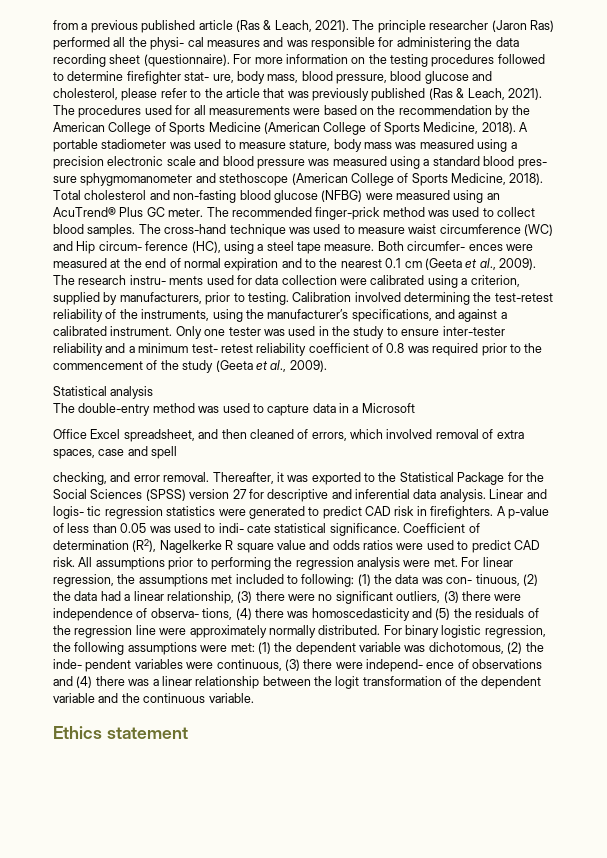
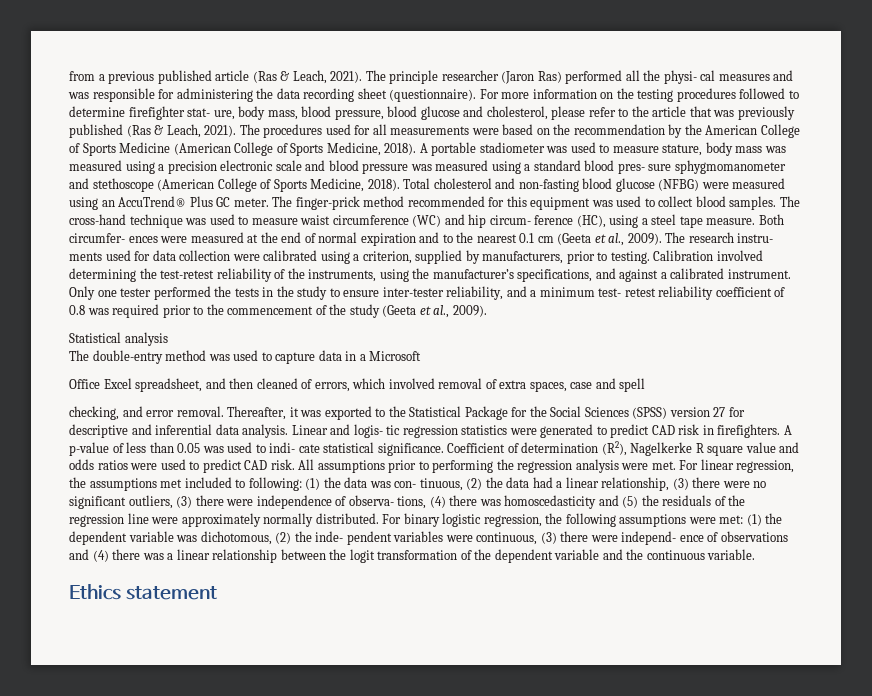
- Total cholesterol and non-fasting blood glucose (NFBG) were measured using an AcuTrend® Plus GC meter.
+ Total cholesterol and non-fasting blood glucose (NFBG) were measured using an AccuTrend® Plus GC meter.
- The recommended finger-prick method was used to collect blood samples.
+ The finger-prick method recommended for this equipment was used to collect blood samples.
- The cross-hand technique was used to measure waist circumference (WC) and Hip circum- ference (HC), using a steel tape measure.
+ The cross-hand technique was used to measure waist circumference (WC) and hip circum- ference (HC), using a steel tape measure.
- Only one tester was used in the study to ensure inter-tester reliability and a minimum test- retest reliability coefficient of 0.8 was required prior to the commencement of the study (Geeta et al., 2009).
+ Only one tester performed the tests in the study to ensure inter-tester reliability, and a minimum test- retest reliability coefficient of 0.8 was required prior to the commencement of the study (Geeta et al., 2009).

